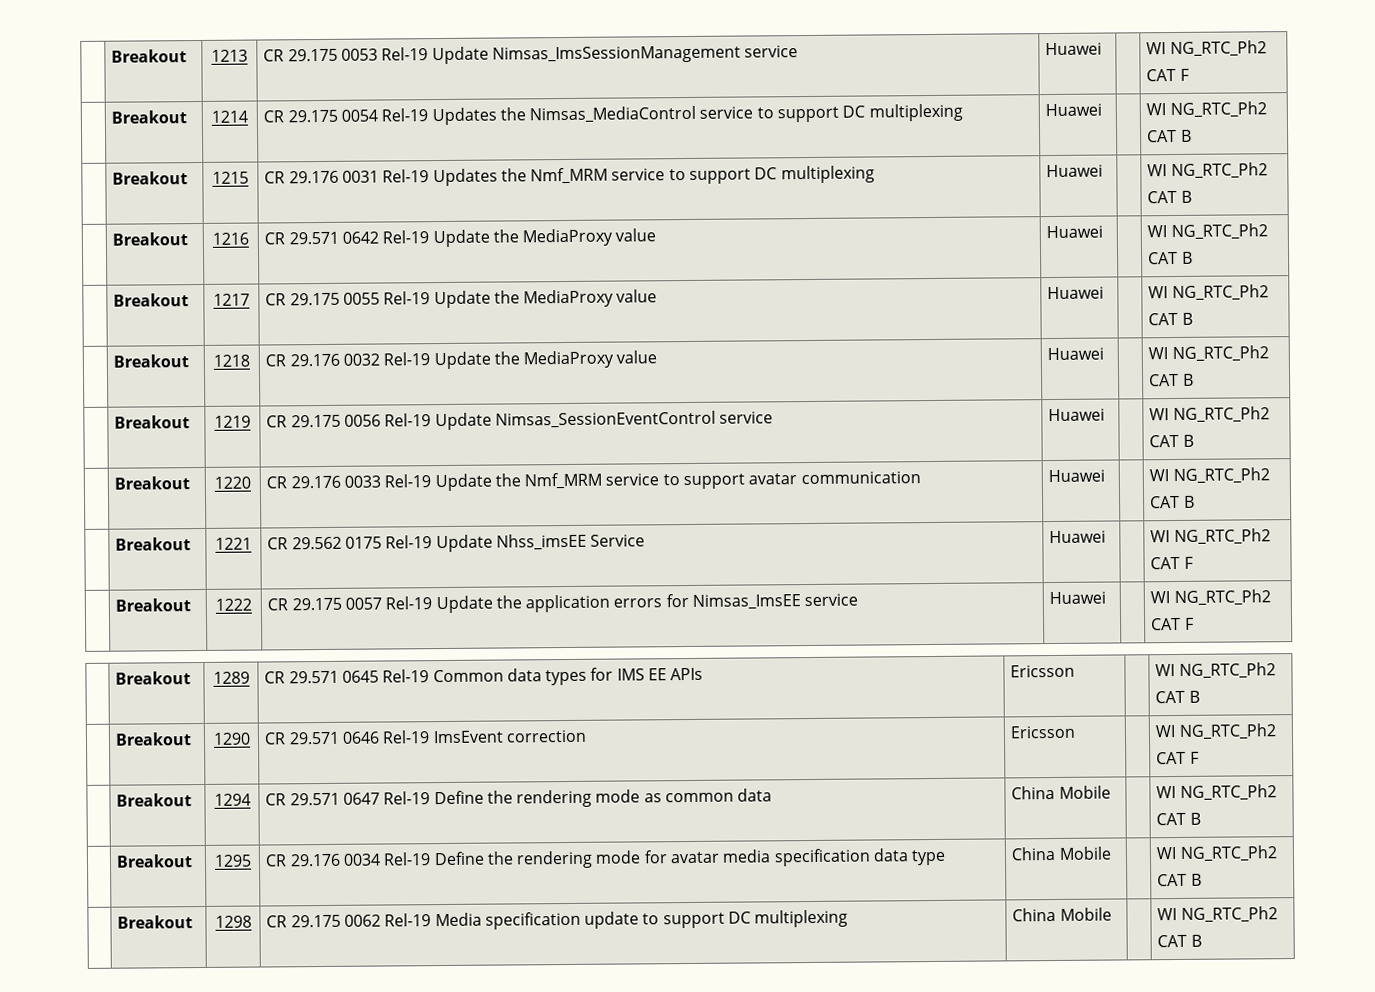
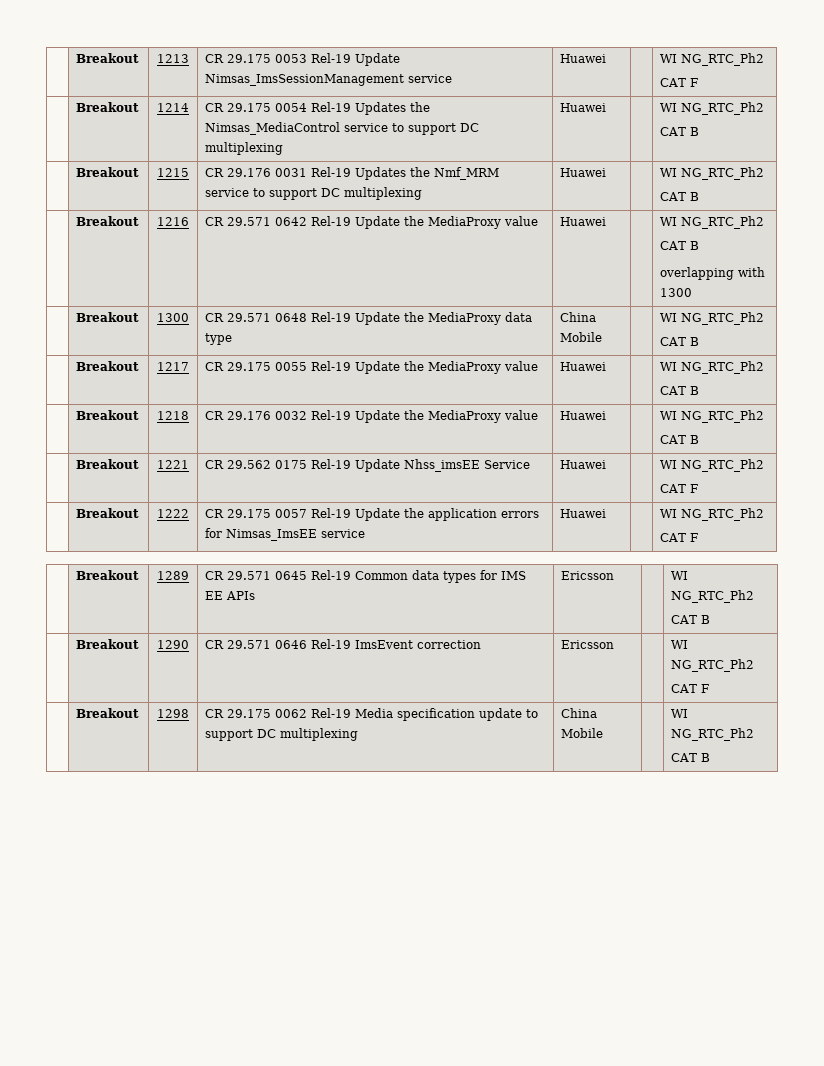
  | Breakout | 1216 | CR 29.571 0642 Rel-19 Update the MediaProxy value | Huawei | | WI NG_RTC_Ph2
+ CAT B
+ overlapping with 1300
+ | Breakout | 1300 | CR 29.571 0648 Rel-19 Update the MediaProxy data type | China Mobile | | WI NG_RTC_Ph2
- | Breakout | 1219 | CR 29.175 0056 Rel-19 Update Nimsas_SessionEventControl service | Huawei | | WI NG_RTC_Ph2
- CAT B
- | Breakout | 1220 | CR 29.176 0033 Rel-19 Update the Nmf_MRM service to support avatar communication | Huawei | | WI NG_RTC_Ph2
- CAT B
- | Breakout | 1294 | CR 29.571 0647 Rel-19 Define the rendering mode as common data | China Mobile | | WI NG_RTC_Ph2
- CAT B
- | Breakout | 1295 | CR 29.176 0034 Rel-19 Define the rendering mode for avatar media specification data type | China Mobile | | WI NG_RTC_Ph2
- CAT B

